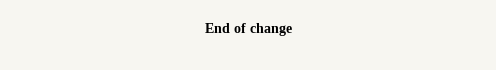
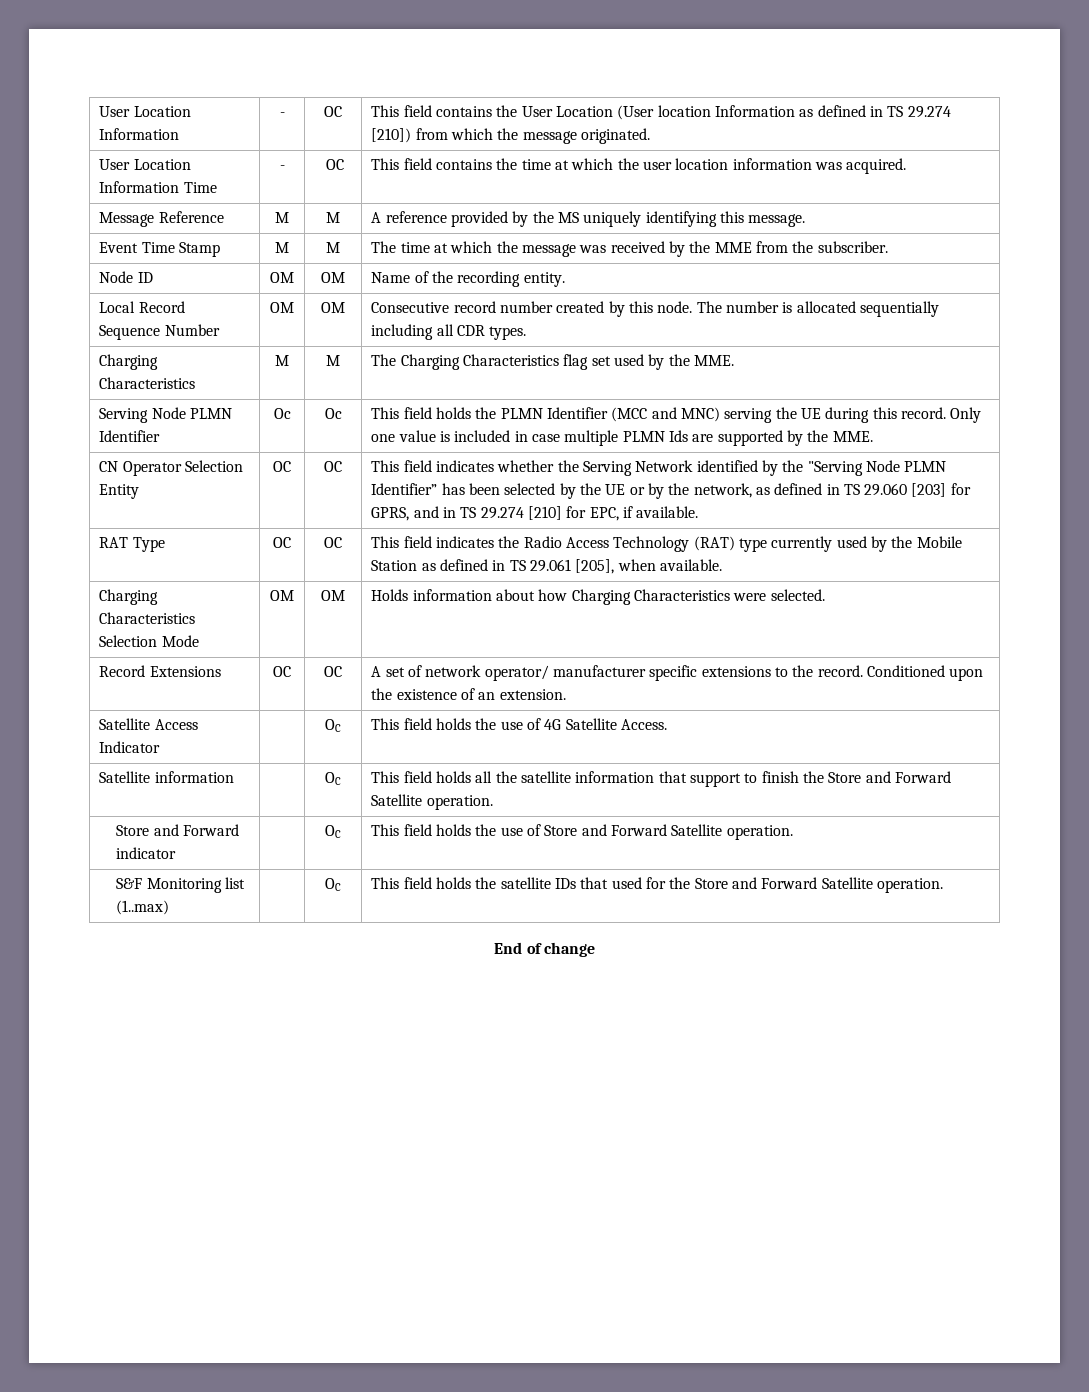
+ User Location Information | - | OC | This field contains the User Location (User location Information as defined in TS 29.274 [210]) from which the message originated.
+ User Location Information Time | - | OC | This field contains the time at which the user location information was acquired.
+ Message Reference | M | M | A reference provided by the MS uniquely identifying this message.
+ Event Time Stamp | M | M | The time at which the message was received by the MME from the subscriber.
+ Node ID | OM | OM | Name of the recording entity.
+ Local Record Sequence Number | OM | OM | Consecutive record number created by this node. The number is allocated sequentially including all CDR types.
+ Charging Characteristics | M | M | The Charging Characteristics flag set used by the MME.
+ Serving Node PLMN Identifier | Oc | Oc | This field holds the PLMN Identifier (MCC and MNC) serving the UE during this record. Only one value is included in case multiple PLMN Ids are supported by the MME.
+ CN Operator Selection Entity | OC | OC | This field indicates whether the Serving Network identified by the "Serving Node PLMN Identifier” has been selected by the UE or by the network, as defined in TS 29.060 [203] for GPRS, and in TS 29.274 [210] for EPC, if available.
+ RAT Type | OC | OC | This field indicates the Radio Access Technology (RAT) type currently used by the Mobile Station as defined in TS 29.061 [205], when available.
+ Charging Characteristics Selection Mode | OM | OM | Holds information about how Charging Characteristics were selected.
+ Record Extensions | OC | OC | A set of network operator/ manufacturer specific extensions to the record. Conditioned upon the existence of an extension.
+ Satellite Access Indicator | | OC | This field holds the use of 4G Satellite Access.
+ Satellite information | | OC | This field holds all the satellite information that support to finish the Store and Forward Satellite operation.
+ Store and Forward indicator | | OC | This field holds the use of Store and Forward Satellite operation.
+ S&F Monitoring list (1..max) | | OC | This field holds the satellite IDs that used for the Store and Forward Satellite operation.

